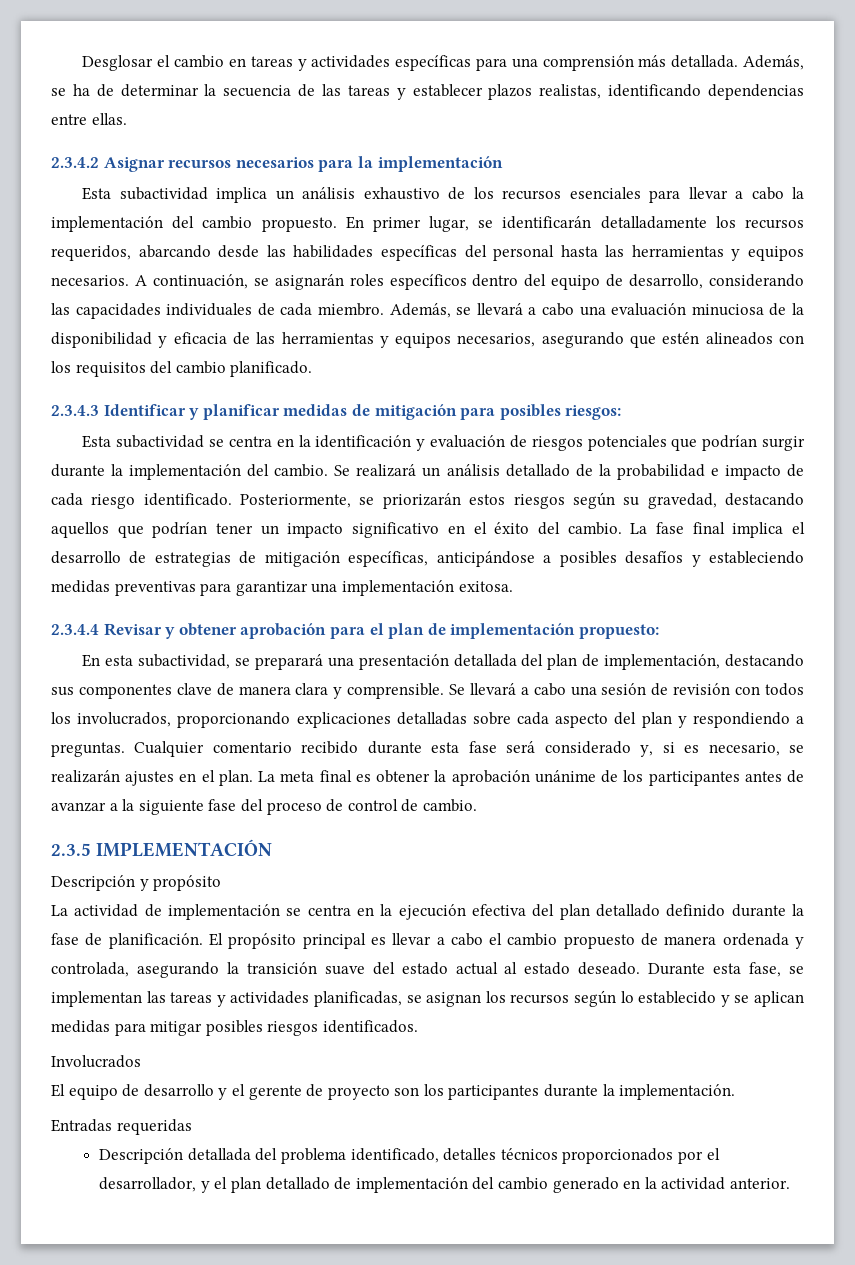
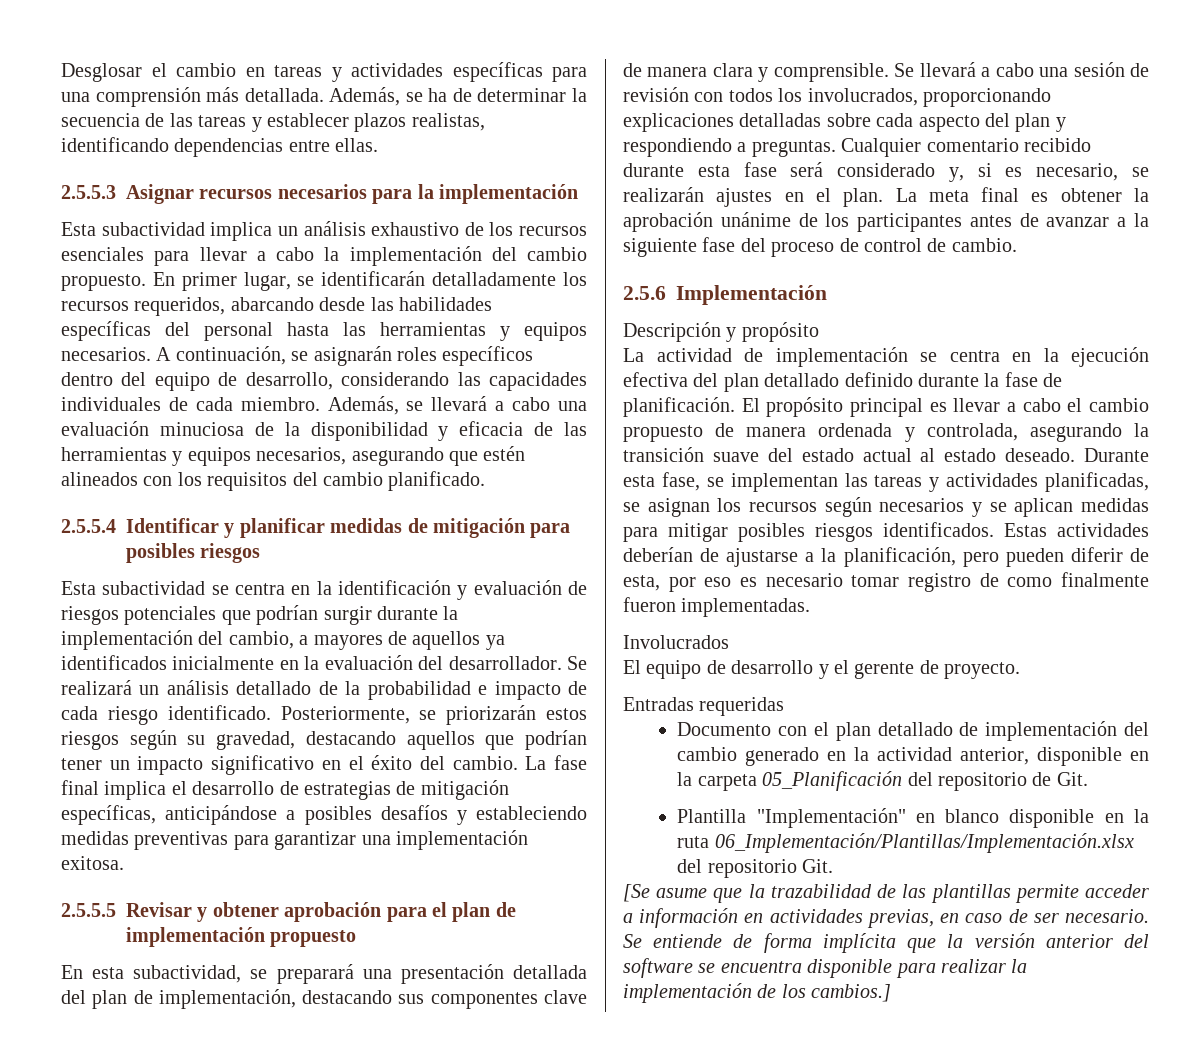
- 2.3.4.2 Asignar recursos necesarios para la implementación
+ 2.5.5.3 Asignar recursos necesarios para la implementación
- 2.3.4.3 Identificar y planificar medidas de mitigación para posibles riesgos:
+ 2.5.5.4 Identificar y planificar medidas de mitigación para posibles riesgos
- Esta subactividad se centra en la identificación y evaluación de riesgos potenciales que podrían surgir durante la implementación del cambio.
+ Esta subactividad se centra en la identificación y evaluación de riesgos potenciales que podrían surgir durante la implementación del cambio, a mayores de aquellos ya identificados inicialmente en la evaluación del desarrollador.
- 2.3.4.4 Revisar y obtener aprobación para el plan de implementación propuesto:
+ 2.5.5.5 Revisar y obtener aprobación para el plan de implementación propuesto
- 2.3.5 IMPLEMENTACIÓN
+ 2.5.6 Implementación
- Durante esta fase, se implementan las tareas y actividades planificadas, se asignan los recursos según lo establecido y se aplican medidas para mitigar posibles riesgos identificados.
+ Durante esta fase, se implementan las tareas y actividades planificadas, se asignan los recursos según necesarios y se aplican medidas para mitigar posibles riesgos identificados. Estas actividades deberían de ajustarse a la planificación, pero pueden diferir de esta, por eso es necesario tomar registro de como finalmente fueron implementadas.
- El equipo de desarrollo y el gerente de proyecto son los participantes durante la implementación.
+ El equipo de desarrollo y el gerente de proyecto.
  Entradas requeridas
- Descripción detallada del problema identificado, detalles técnicos proporcionados por el desarrollador, y el plan detallado de implementación del cambio generado en la actividad anterior.
+ Documento con el plan detallado de implementación del cambio generado en la actividad anterior, disponible en la carpeta 05_Planificación del repositorio de Git.
+ Plantilla "Implementación" en blanco disponible en la ruta 06_Implementación/Plantillas/Implementación.xlsx del repositorio Git.
+ [Se asume que la trazabilidad de las plantillas permite acceder a información en actividades previas, en caso de ser necesario. Se entiende de forma implícita que la versión anterior del software se encuentra disponible para realizar la implementación de los cambios.]

